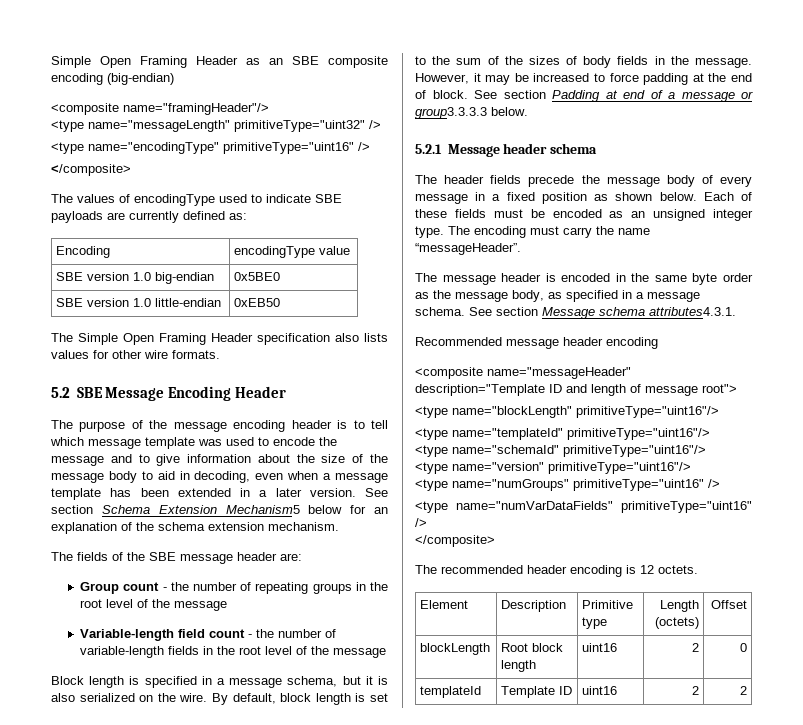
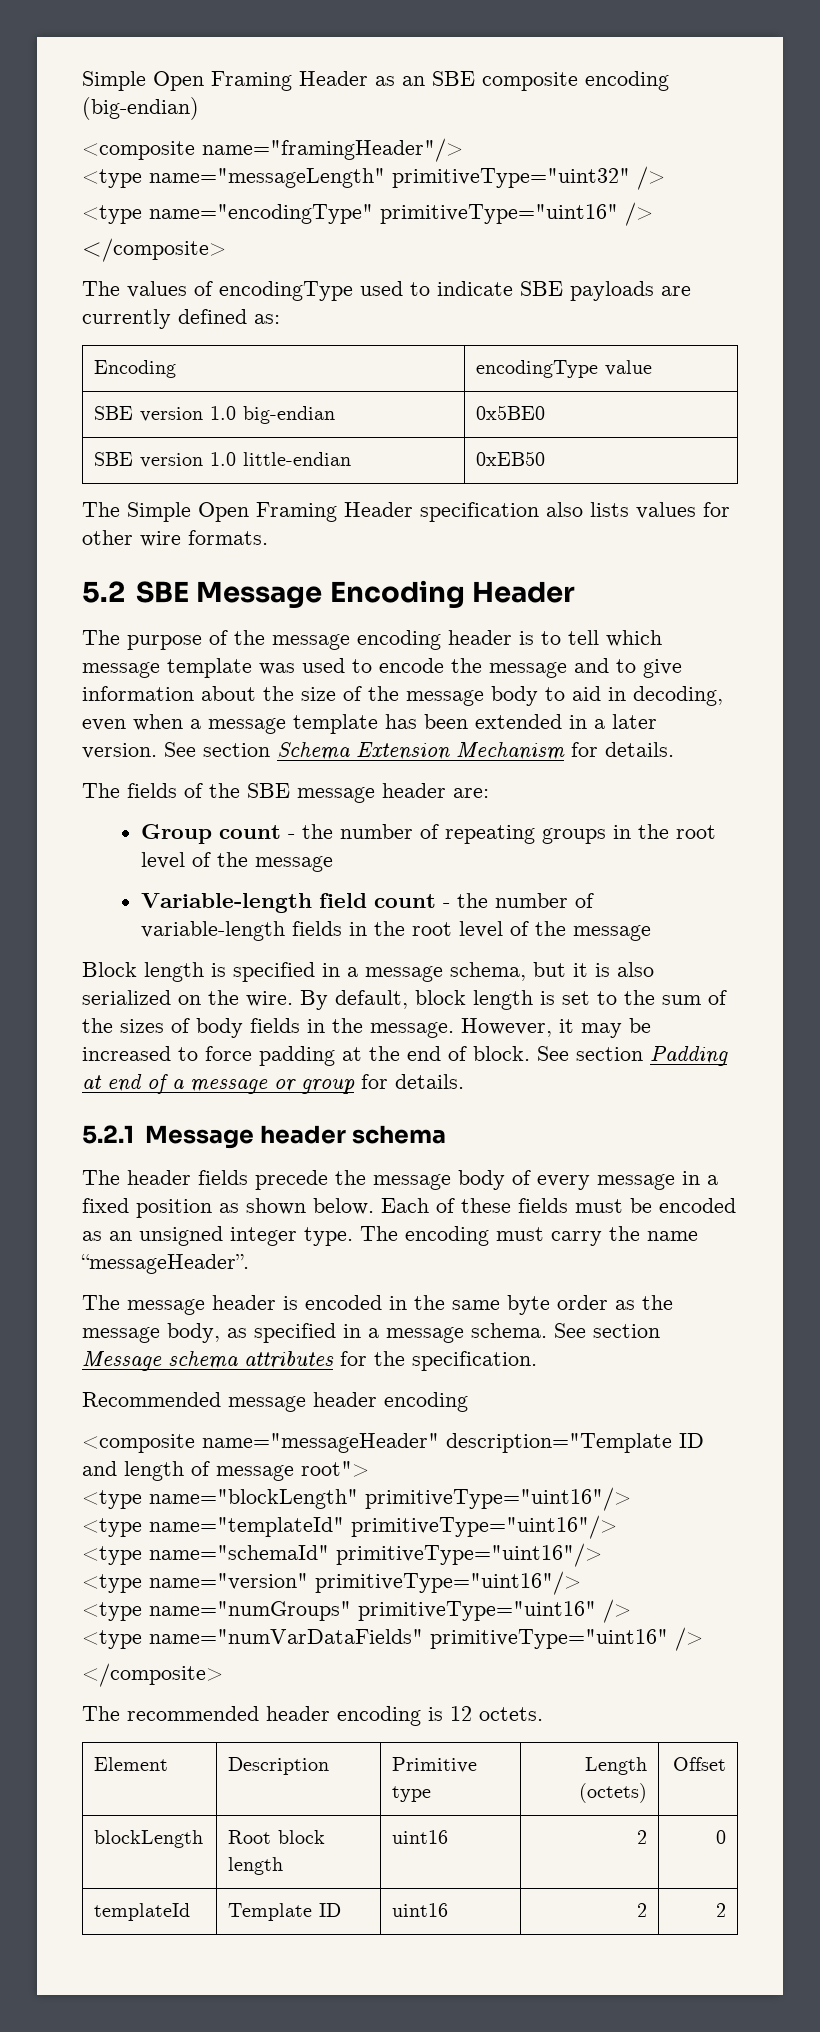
- See section Schema Extension Mechanism5 below for an explanation of the schema extension mechanism.
+ See section Schema Extension Mechanism for details.
- See section Padding at end of a message or group3.3.3.3 below.
+ See section Padding at end of a message or group for details.
- See section Message schema attributes4.3.1.
+ See section Message schema attributes for the specification.

